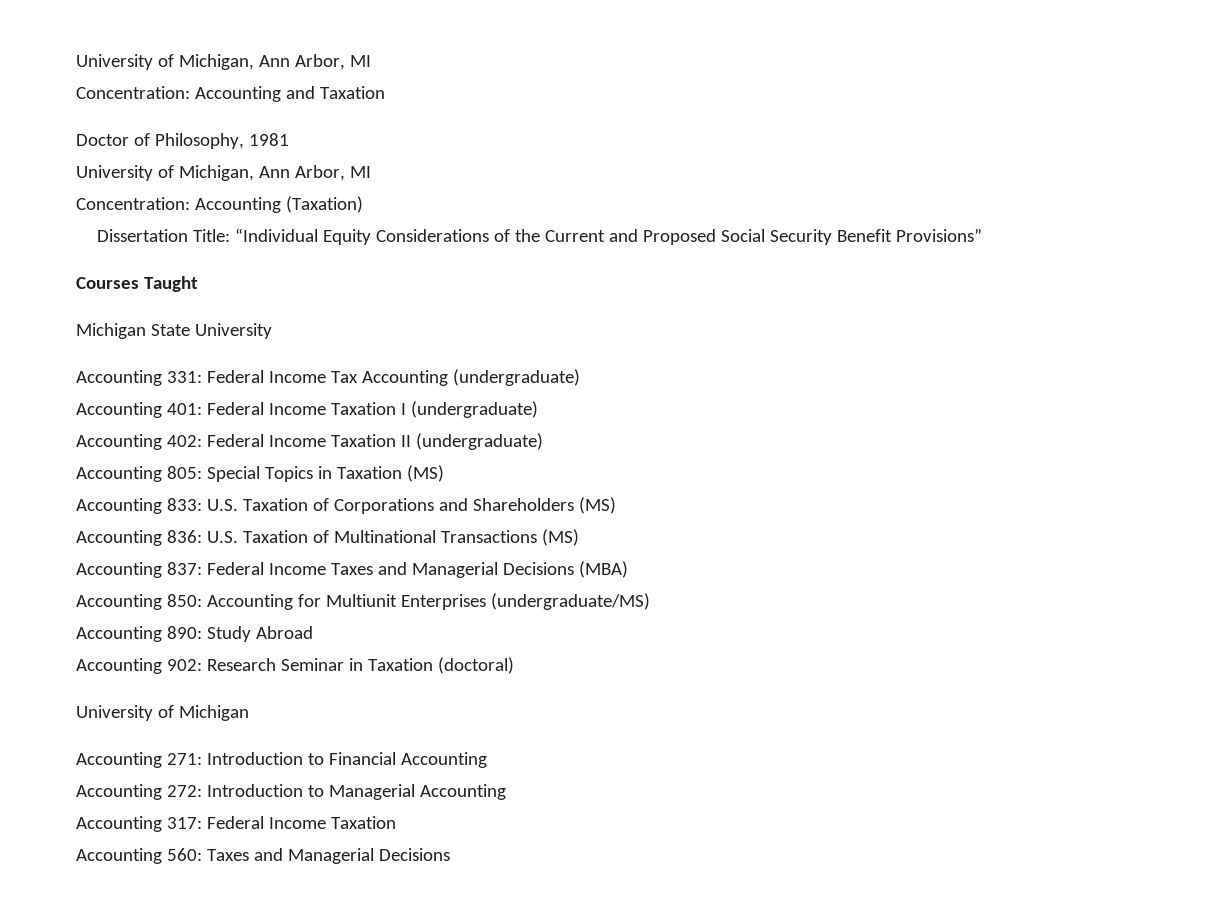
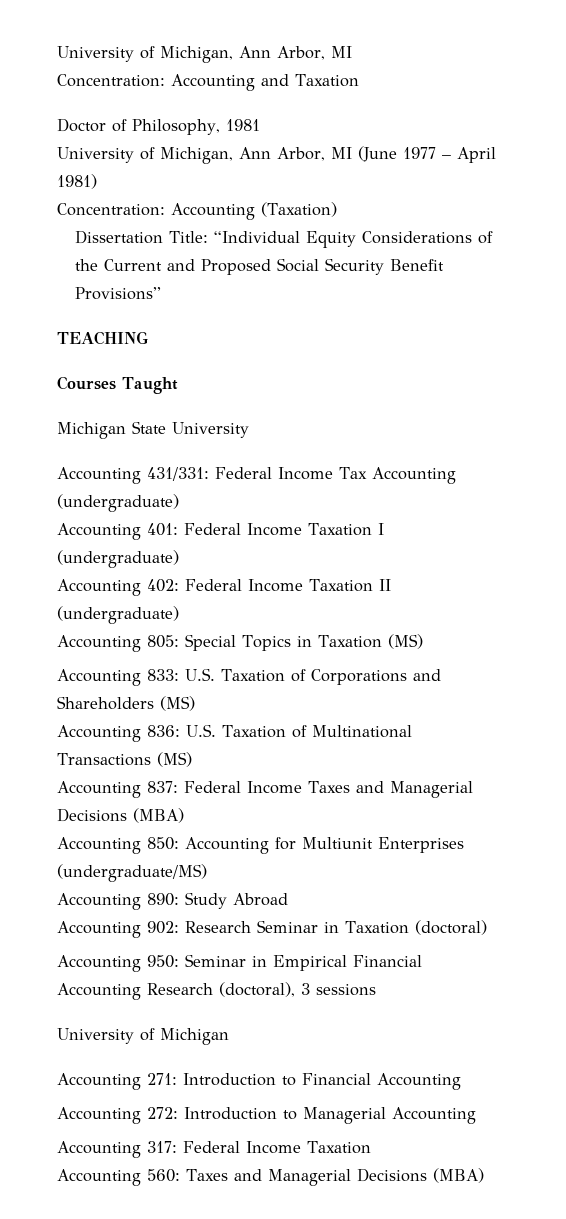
  Doctor of Philosophy, 1981
- University of Michigan, Ann Arbor, MI
+ University of Michigan, Ann Arbor, MI (June 1977 – April 1981)
+ TEACHING
- Accounting 331: Federal Income Tax Accounting (undergraduate)
+ Accounting 431/331: Federal Income Tax Accounting (undergraduate)
+ Accounting 950: Seminar in Empirical Financial Accounting Research (doctoral), 3 sessions
- Accounting 560: Taxes and Managerial Decisions
+ Accounting 560: Taxes and Managerial Decisions (MBA)

